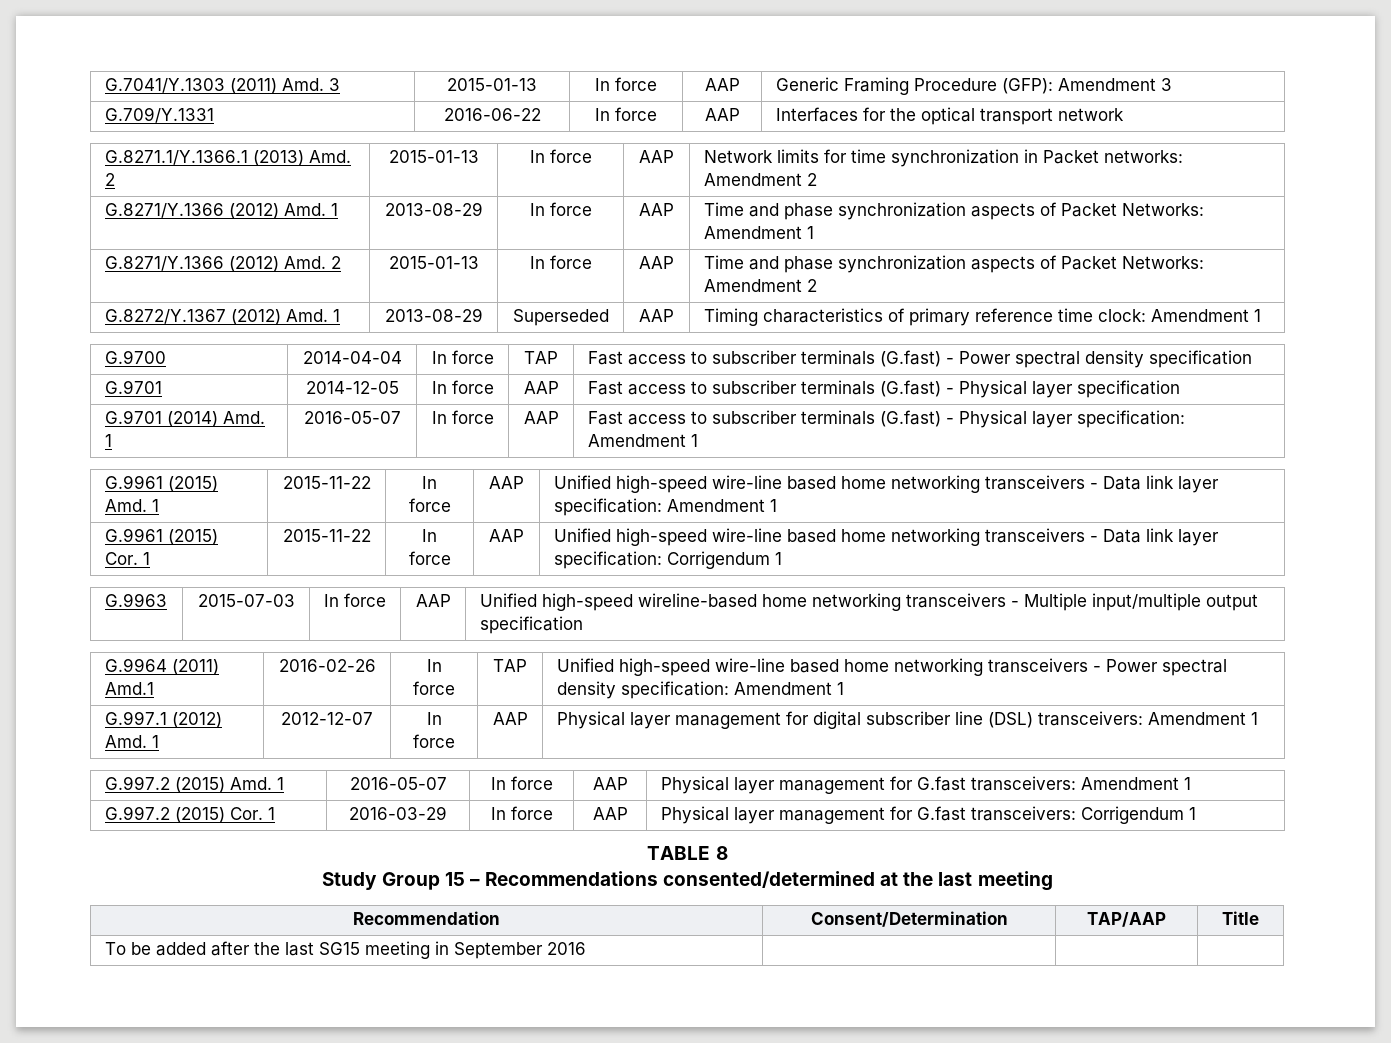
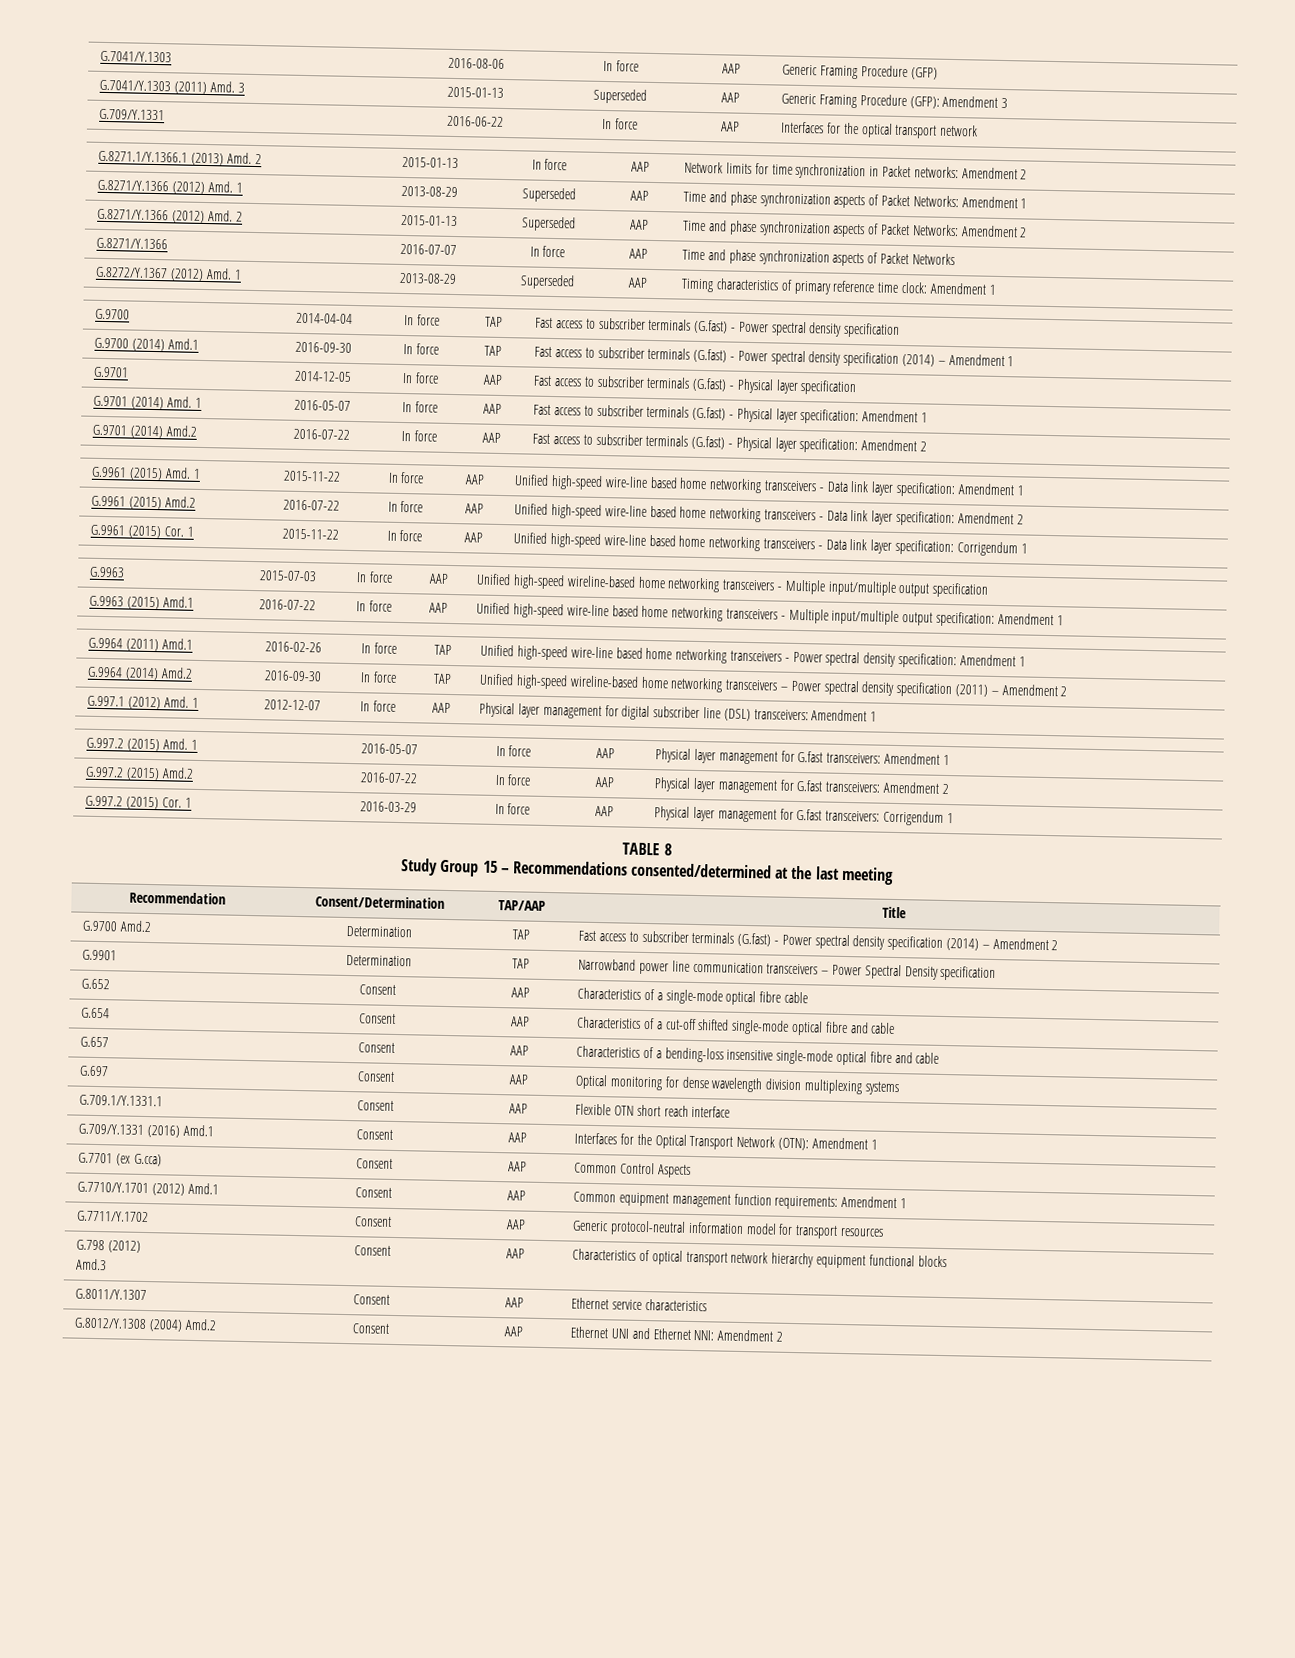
- G.7041/Y.1303 (2011) Amd. 3 | 2015-01-13 | In force | AAP | Generic Framing Procedure (GFP): Amendment 3
+ G.7041/Y.1303 | 2016-08-06 | In force | AAP | Generic Framing Procedure (GFP)
+ G.7041/Y.1303 (2011) Amd. 3 | 2015-01-13 | Superseded | AAP | Generic Framing Procedure (GFP): Amendment 3
- G.8271/Y.1366 (2012) Amd. 1 | 2013-08-29 | In force | AAP | Time and phase synchronization aspects of Packet Networks: Amendment 1
+ G.8271/Y.1366 (2012) Amd. 1 | 2013-08-29 | Superseded | AAP | Time and phase synchronization aspects of Packet Networks: Amendment 1
- G.8271/Y.1366 (2012) Amd. 2 | 2015-01-13 | In force | AAP | Time and phase synchronization aspects of Packet Networks: Amendment 2
+ G.8271/Y.1366 (2012) Amd. 2 | 2015-01-13 | Superseded | AAP | Time and phase synchronization aspects of Packet Networks: Amendment 2
+ G.8271/Y.1366 | 2016-07-07 | In force | AAP | Time and phase synchronization aspects of Packet Networks
+ G.9700 (2014) Amd.1 | 2016-09-30 | In force | TAP | Fast access to subscriber terminals (G.fast) - Power spectral density specification (2014) – Amendment 1
+ G.9701 (2014) Amd.2 | 2016-07-22 | In force | AAP | Fast access to subscriber terminals (G.fast) - Physical layer specification: Amendment 2
+ G.9961 (2015) Amd.2 | 2016-07-22 | In force | AAP | Unified high-speed wire-line based home networking transceivers - Data link layer specification: Amendment 2
+ G.9963 (2015) Amd.1 | 2016-07-22 | In force | AAP | Unified high-speed wire-line based home networking transceivers - Multiple input/multiple output specification: Amendment 1
+ G.9964 (2014) Amd.2 | 2016-09-30 | In force | TAP | Unified high-speed wireline-based home networking transceivers – Power spectral density specification (2011) – Amendment 2
+ G.997.2 (2015) Amd.2 | 2016-07-22 | In force | AAP | Physical layer management for G.fast transceivers: Amendment 2
- To be added after the last SG15 meeting in September 2016 | | |
+ G.9700 Amd.2 | Determination | TAP | Fast access to subscriber terminals (G.fast) - Power spectral density specification (2014) – Amendment 2
+ G.9901 | Determination | TAP | Narrowband power line communication transceivers – Power Spectral Density specification
+ G.652 | Consent | AAP | Characteristics of a single-mode optical fibre cable
+ G.654 | Consent | AAP | Characteristics of a cut-off shifted single-mode optical fibre and cable
+ G.657 | Consent | AAP | Characteristics of a bending-loss insensitive single-mode optical fibre and cable
+ G.697 | Consent | AAP | Optical monitoring for dense wavelength division multiplexing systems
+ G.709.1/Y.1331.1 | Consent | AAP | Flexible OTN short reach interface
+ G.709/Y.1331 (2016) Amd.1 | Consent | AAP | Interfaces for the Optical Transport Network (OTN): Amendment 1
+ G.7701 (ex G.cca) | Consent | AAP | Common Control Aspects
+ G.7710/Y.1701 (2012) Amd.1 | Consent | AAP | Common equipment management function requirements: Amendment 1
+ G.7711/Y.1702 | Consent | AAP | Generic protocol-neutral information model for transport resources
+ G.798 (2012)
+ Amd.3 | Consent | AAP | Characteristics of optical transport network hierarchy equipment functional blocks
+ G.8011/Y.1307 | Consent | AAP | Ethernet service characteristics
+ G.8012/Y.1308 (2004) Amd.2 | Consent | AAP | Ethernet UNI and Ethernet NNI: Amendment 2

